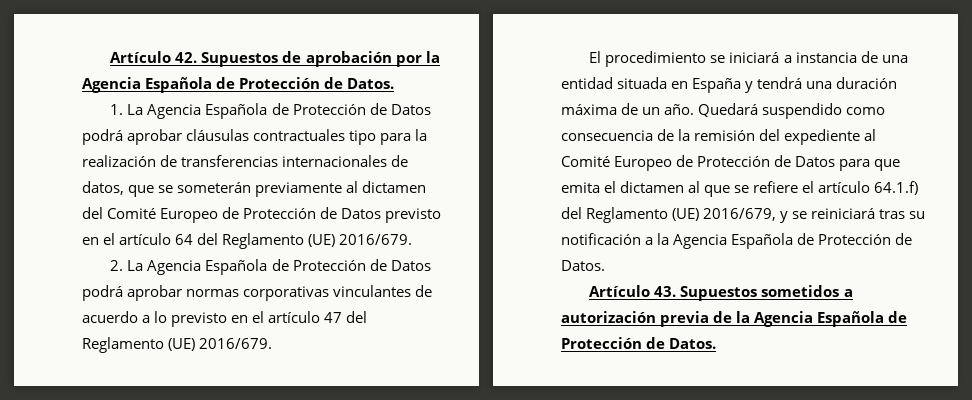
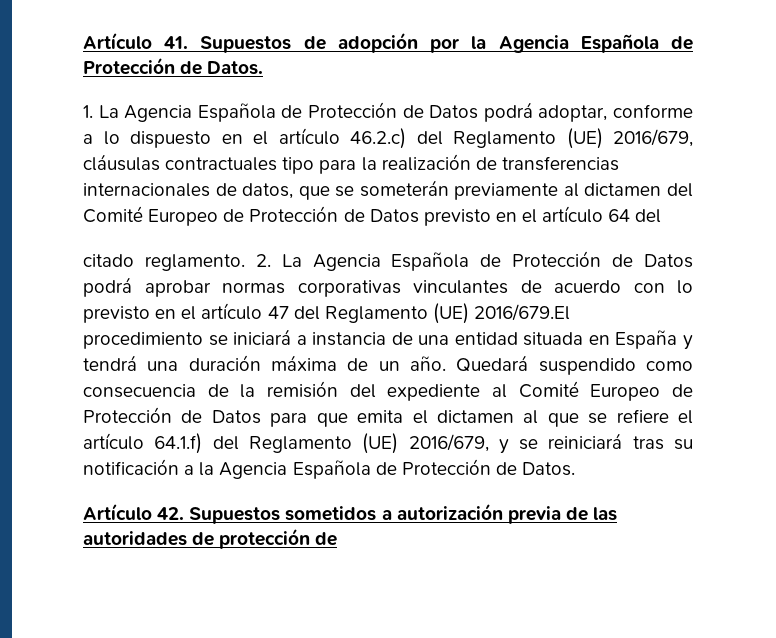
- Artículo 42. Supuestos de aprobación por la Agencia Española de Protección de Datos.
+ Artículo 41. Supuestos de adopción por la Agencia Española de Protección de Datos.
- 1. La Agencia Española de Protección de Datos podrá aprobar cláusulas contractuales tipo para la realización de transferencias internacionales de datos, que se someterán previamente al dictamen del Comité Europeo de Protección de Datos previsto en el artículo 64 del Reglamento (UE) 2016/679.
- 2. La Agencia Española de Protección de Datos podrá aprobar normas corporativas vinculantes de acuerdo a lo previsto en el artículo 47 del Reglamento (UE) 2016/679.
- El procedimiento se iniciará a instancia de una entidad situada en España y tendrá una duración máxima de un año.
+ 1. La Agencia Española de Protección de Datos podrá adoptar, conforme a lo dispuesto en el artículo 46.2.c) del Reglamento (UE) 2016/679, cláusulas contractuales tipo para la realización de transferencias internacionales de datos, que se someterán previamente al dictamen del Comité Europeo de Protección de Datos previsto en el artículo 64 del
+ citado reglamento. 2. La Agencia Española de Protección de Datos podrá aprobar normas corporativas vinculantes de acuerdo con lo previsto en el artículo 47 del Reglamento (UE) 2016/679.El procedimiento se iniciará a instancia de una entidad situada en España y tendrá una duración máxima de un año.
- Artículo 43. Supuestos sometidos a autorización previa de la Agencia Española de Protección de Datos.
+ Artículo 42. Supuestos sometidos a autorización previa de las autoridades de protección de

